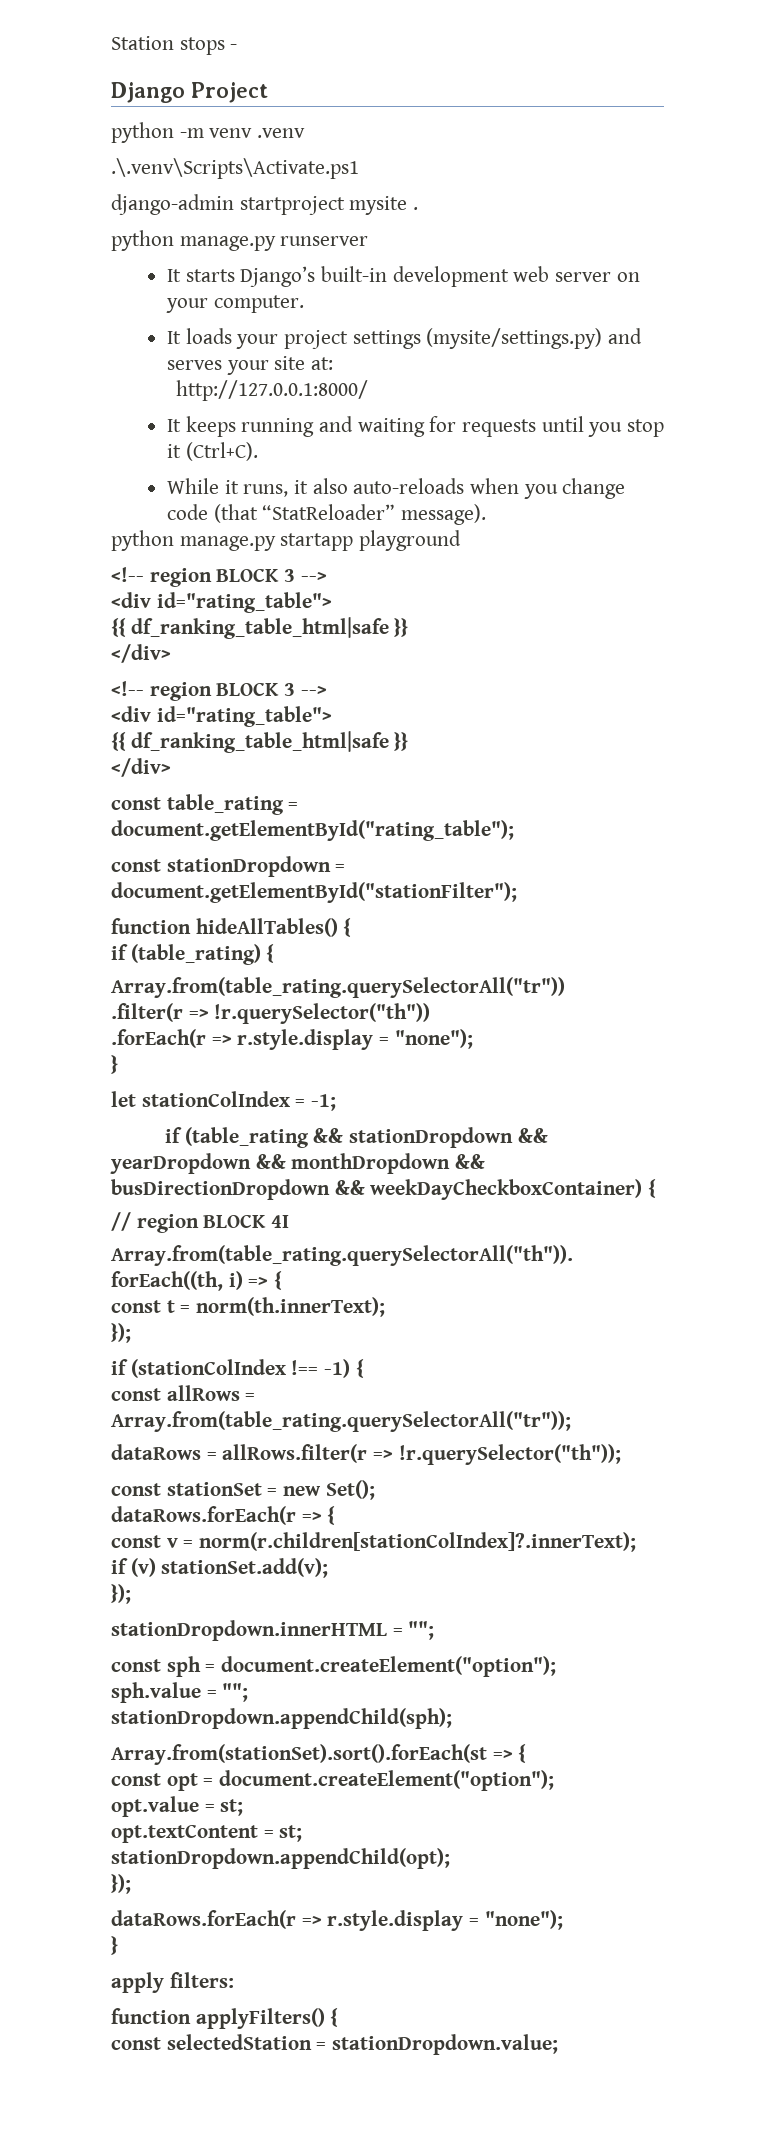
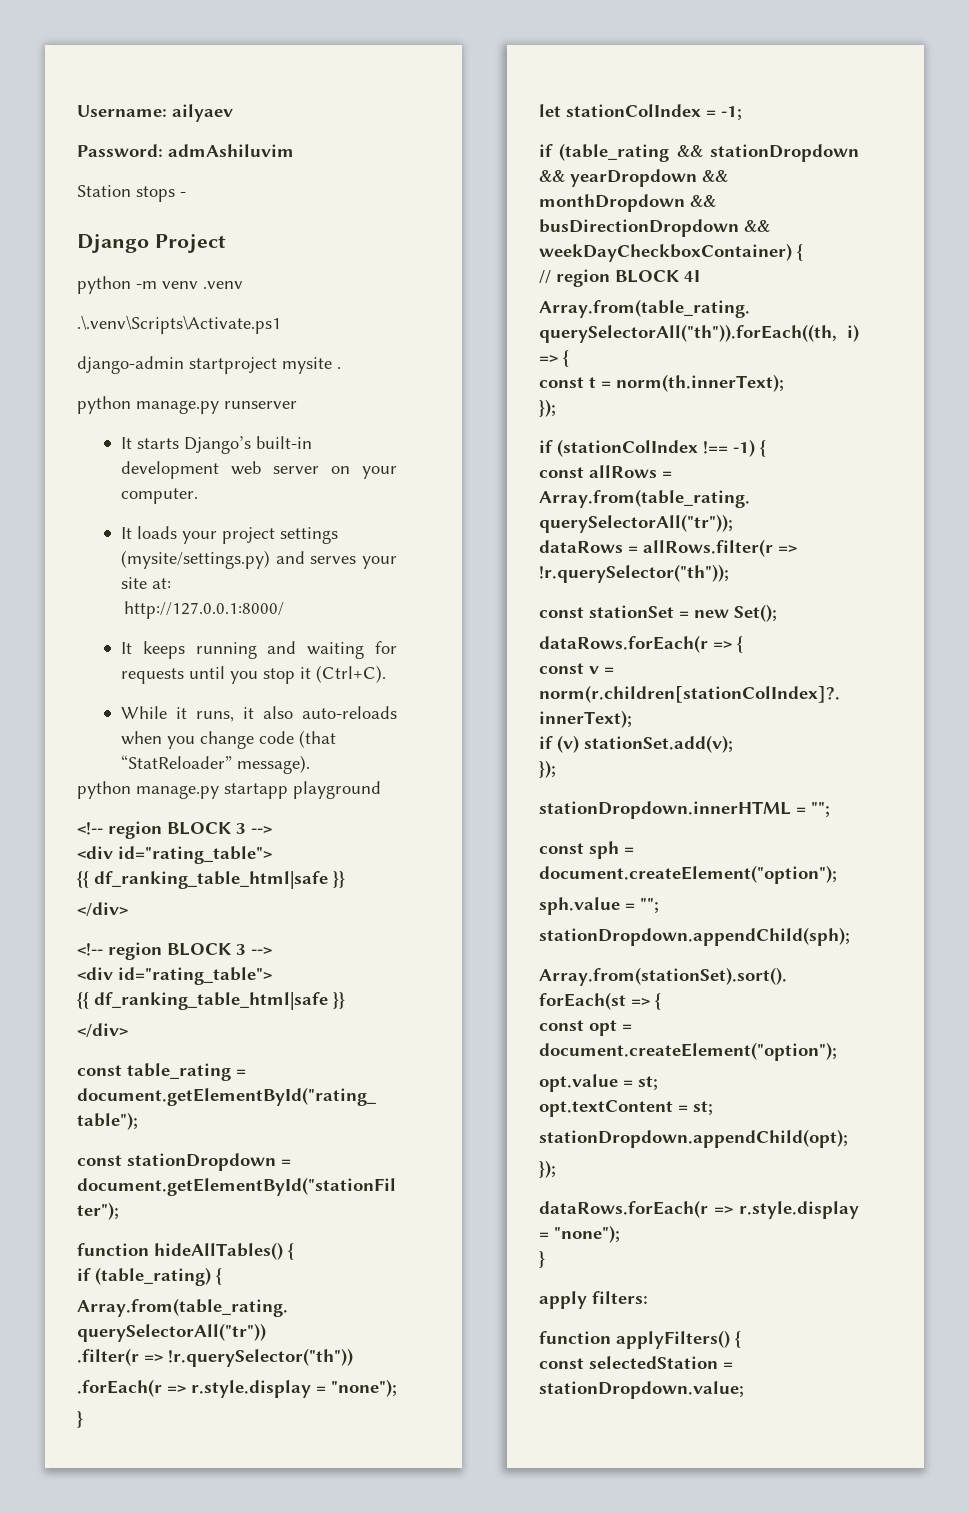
+ Username: ailyaev
+ Password: admAshiluvim

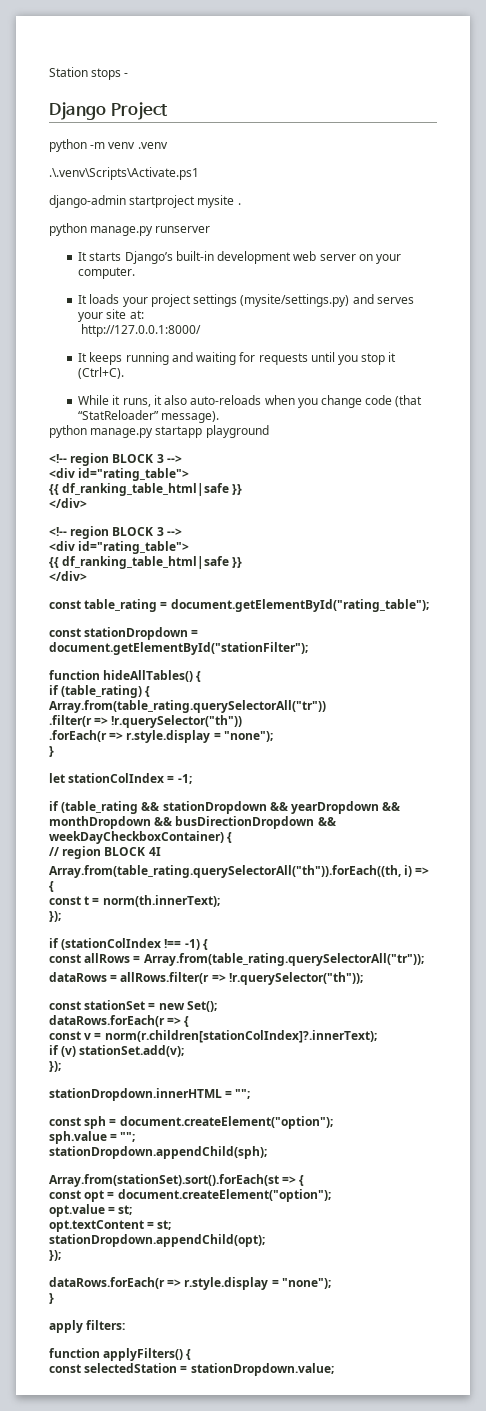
- Username: ailyaev
- Password: admAshiluvim

